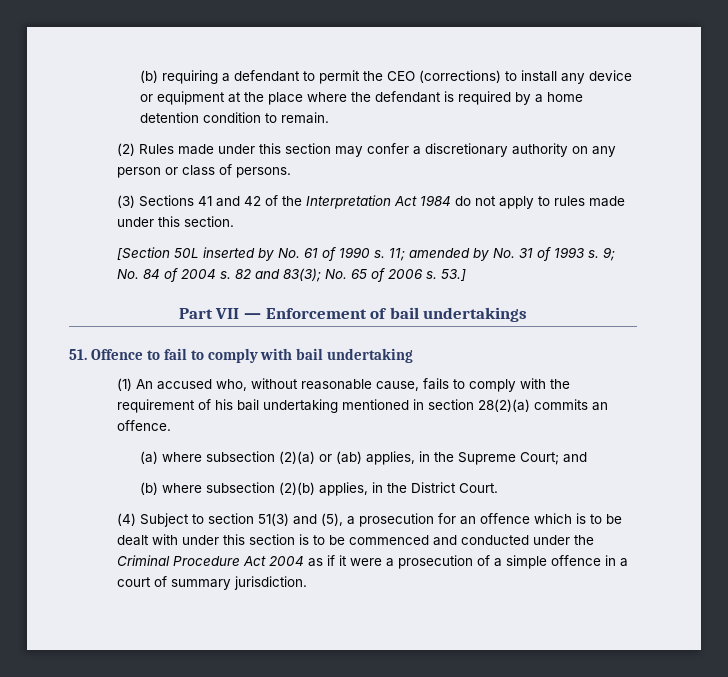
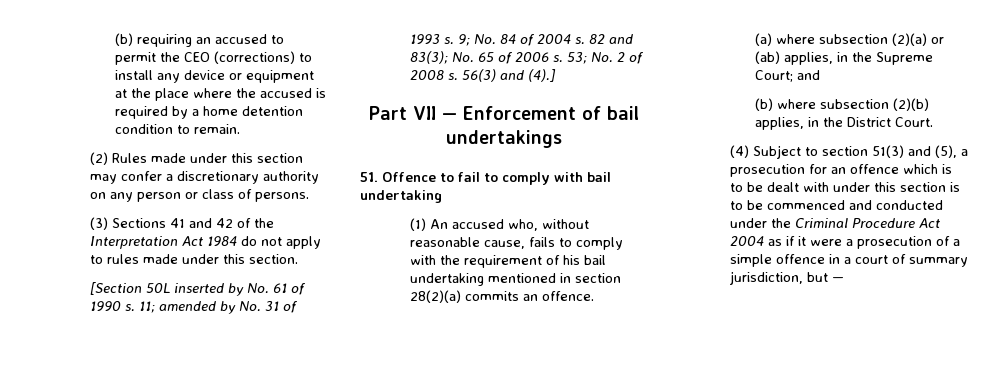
- (b) requiring a defendant to permit the CEO (corrections) to install any device or equipment at the place where the defendant is required by a home detention condition to remain.
+ (b) requiring an accused to permit the CEO (corrections) to install any device or equipment at the place where the accused is required by a home detention condition to remain.
- 53.]
+ 53; No. 2 of 2008 s. 56(3) and (4).]
- (4) Subject to section 51(3) and (5), a prosecution for an offence which is to be dealt with under this section is to be commenced and conducted under the Criminal Procedure Act 2004 as if it were a prosecution of a simple offence in a court of summary jurisdiction.
+ (4) Subject to section 51(3) and (5), a prosecution for an offence which is to be dealt with under this section is to be commenced and conducted under the Criminal Procedure Act 2004 as if it were a prosecution of a simple offence in a court of summary jurisdiction, but —

